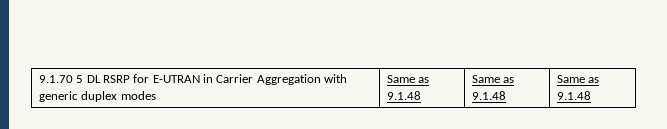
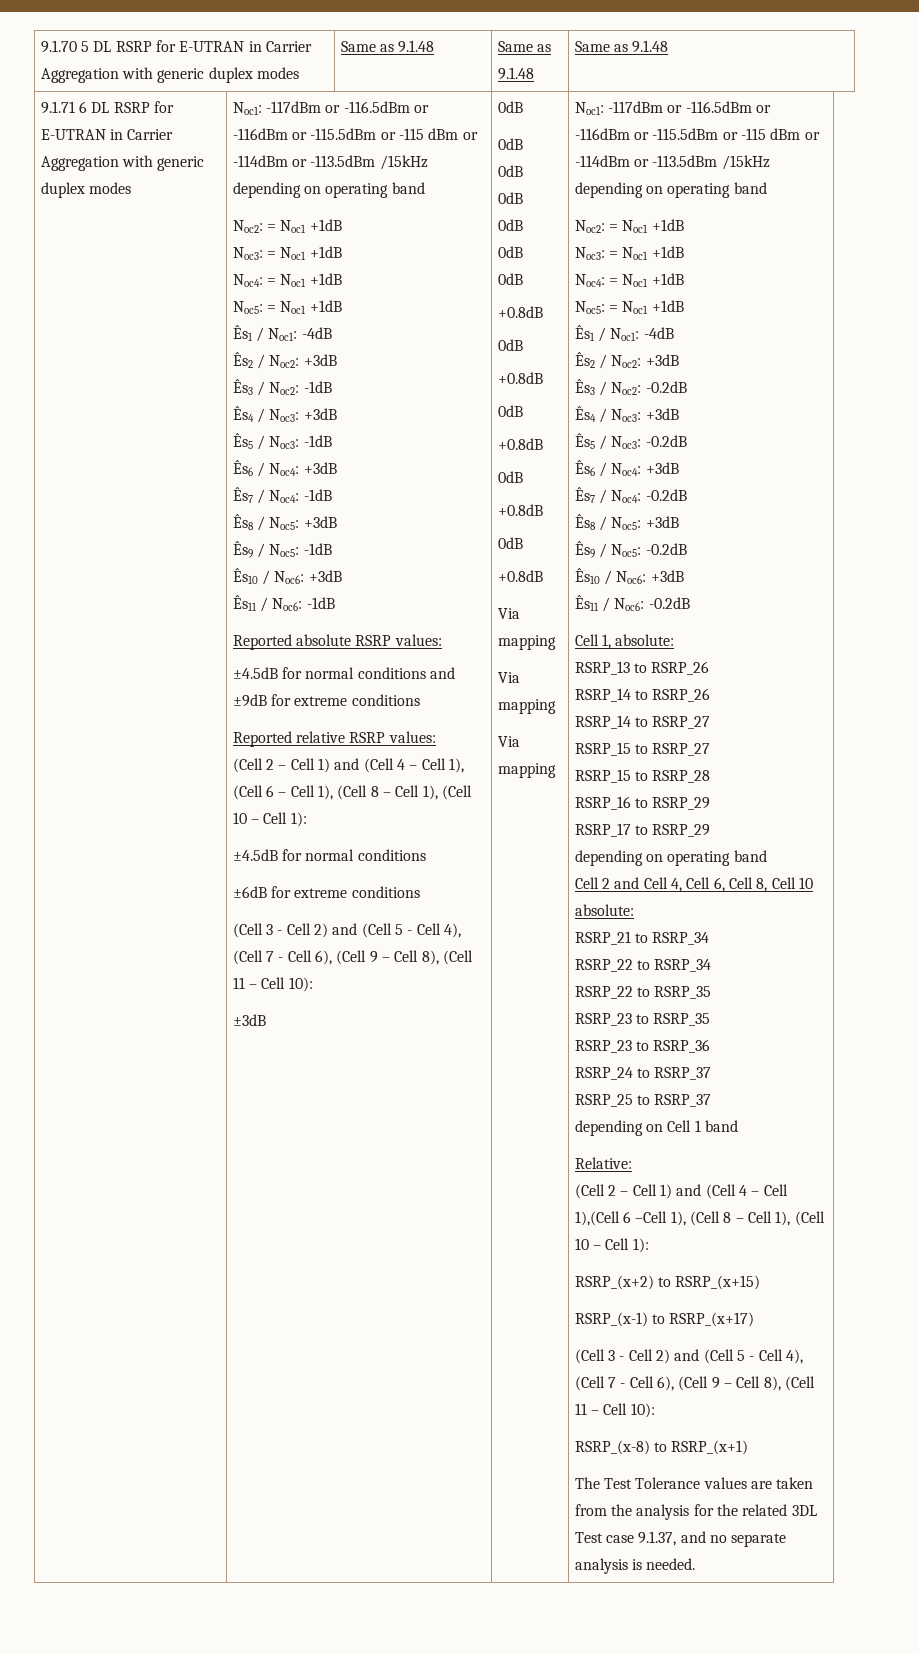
+ 9.1.71 6 DL RSRP for E-UTRAN in Carrier Aggregation with generic duplex modes | Noc1: -117dBm or -116.5dBm or -116dBm or -115.5dBm or -115 dBm or -114dBm or -113.5dBm /15kHz depending on operating band
+ Noc2: = Noc1 +1dB
+ Noc3: = Noc1 +1dB
+ Noc4: = Noc1 +1dB
+ Noc5: = Noc1 +1dB
+ Ês1 / Noc1: -4dB
+ Ês2 / Noc2: +3dB
+ Ês3 / Noc2: -1dB
+ Ês4 / Noc3: +3dB
+ Ês5 / Noc3: -1dB
+ Ês6 / Noc4: +3dB
+ Ês7 / Noc4: -1dB
+ Ês8 / Noc5: +3dB
+ Ês9 / Noc5: -1dB
+ Ês10 / Noc6: +3dB
+ Ês11 / Noc6: -1dB
+ Reported absolute RSRP values:
+ ±4.5dB for normal conditions and ±9dB for extreme conditions
+ Reported relative RSRP values:
+ (Cell 2 – Cell 1) and (Cell 4 – Cell 1), (Cell 6 – Cell 1), (Cell 8 – Cell 1), (Cell 10 – Cell 1):
+ ±4.5dB for normal conditions
+ ±6dB for extreme conditions
+ (Cell 3 - Cell 2) and (Cell 5 - Cell 4), (Cell 7 - Cell 6), (Cell 9 – Cell 8), (Cell 11 – Cell 10):
+ ±3dB | 0dB
+ 0dB
+ 0dB
+ 0dB
+ 0dB
+ 0dB
+ 0dB
+ +0.8dB
+ 0dB
+ +0.8dB
+ 0dB
+ +0.8dB
+ 0dB
+ +0.8dB
+ 0dB
+ +0.8dB
+ Via mapping
+ Via mapping
+ Via mapping | Noc1: -117dBm or -116.5dBm or -116dBm or -115.5dBm or -115 dBm or -114dBm or -113.5dBm /15kHz depending on operating band
+ Noc2: = Noc1 +1dB
+ Noc3: = Noc1 +1dB
+ Noc4: = Noc1 +1dB
+ Noc5: = Noc1 +1dB
+ Ês1 / Noc1: -4dB
+ Ês2 / Noc2: +3dB
+ Ês3 / Noc2: -0.2dB
+ Ês4 / Noc3: +3dB
+ Ês5 / Noc3: -0.2dB
+ Ês6 / Noc4: +3dB
+ Ês7 / Noc4: -0.2dB
+ Ês8 / Noc5: +3dB
+ Ês9 / Noc5: -0.2dB
+ Ês10 / Noc6: +3dB
+ Ês11 / Noc6: -0.2dB
+ Cell 1, absolute:
+ RSRP_13 to RSRP_26
+ RSRP_14 to RSRP_26
+ RSRP_14 to RSRP_27
+ RSRP_15 to RSRP_27
+ RSRP_15 to RSRP_28
+ RSRP_16 to RSRP_29
+ RSRP_17 to RSRP_29
+ depending on operating band
+ Cell 2 and Cell 4, Cell 6, Cell 8, Cell 10 absolute:
+ RSRP_21 to RSRP_34
+ RSRP_22 to RSRP_34
+ RSRP_22 to RSRP_35
+ RSRP_23 to RSRP_35
+ RSRP_23 to RSRP_36
+ RSRP_24 to RSRP_37
+ RSRP_25 to RSRP_37
+ depending on Cell 1 band
+ Relative:
+ (Cell 2 – Cell 1) and (Cell 4 – Cell 1),(Cell 6 –Cell 1), (Cell 8 – Cell 1), (Cell 10 – Cell 1):
+ RSRP_(x+2) to RSRP_(x+15)
+ RSRP_(x-1) to RSRP_(x+17)
+ (Cell 3 - Cell 2) and (Cell 5 - Cell 4), (Cell 7 - Cell 6), (Cell 9 – Cell 8), (Cell 11 – Cell 10):
+ RSRP_(x-8) to RSRP_(x+1)
+ The Test Tolerance values are taken from the analysis for the related 3DL Test case 9.1.37, and no separate analysis is needed.

